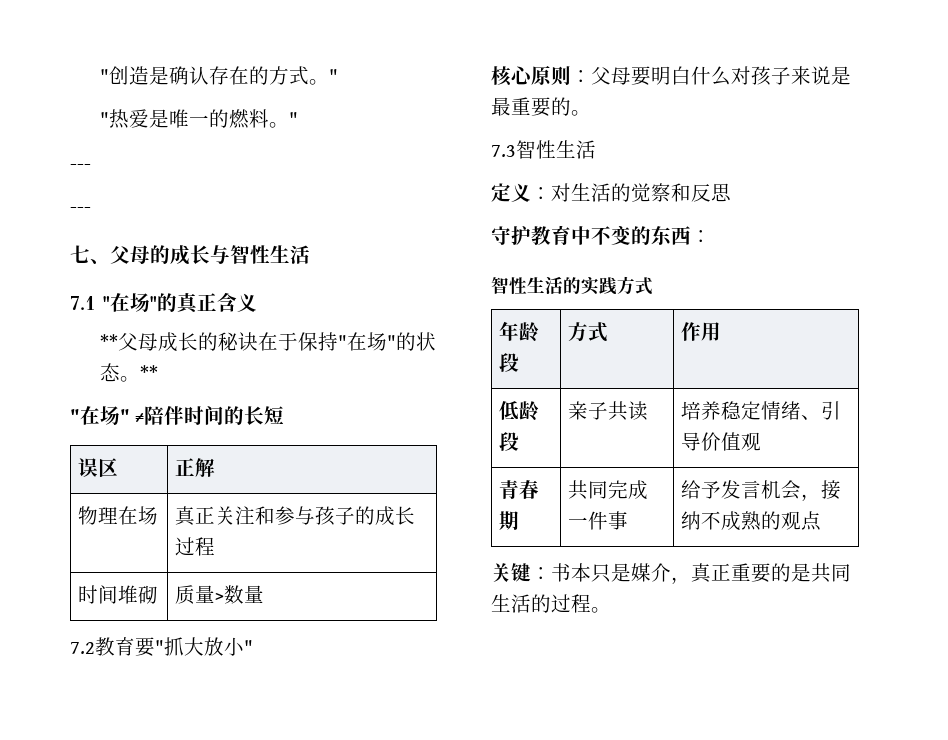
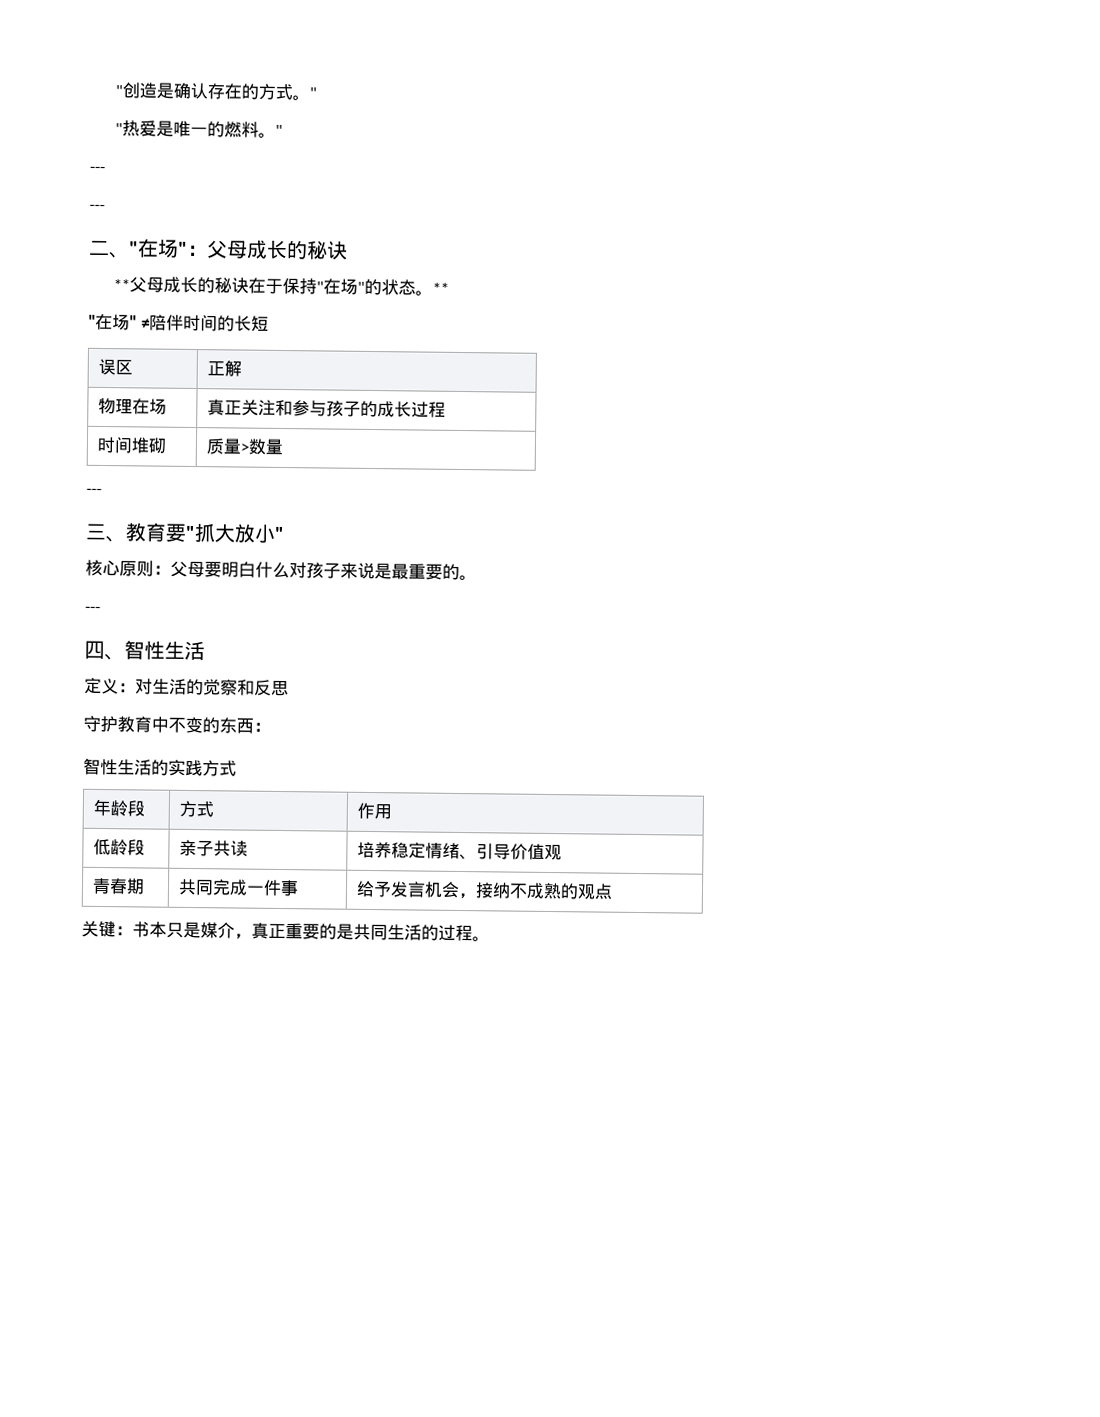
- 七、父母的成长与智性生活
- 7.1 "在场"的真正含义
+ 二、"在场"：父母成长的秘诀
  时间堆砌 | 质量>数量
- 7.2教育要"抓大放小"
+ ---
+ 三、教育要"抓大放小"
  核心原则：父母要明白什么对孩子来说是最重要的。
- 7.3智性生活
+ ---
+ 四、智性生活

